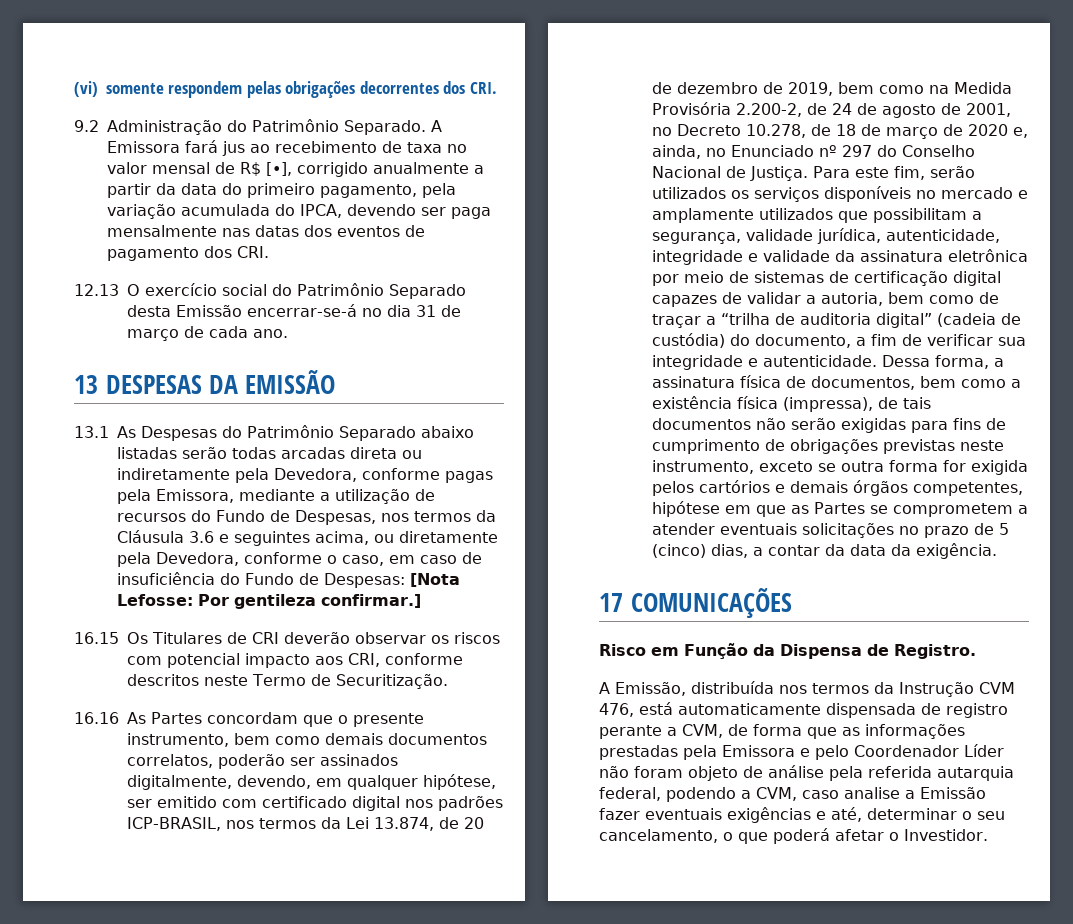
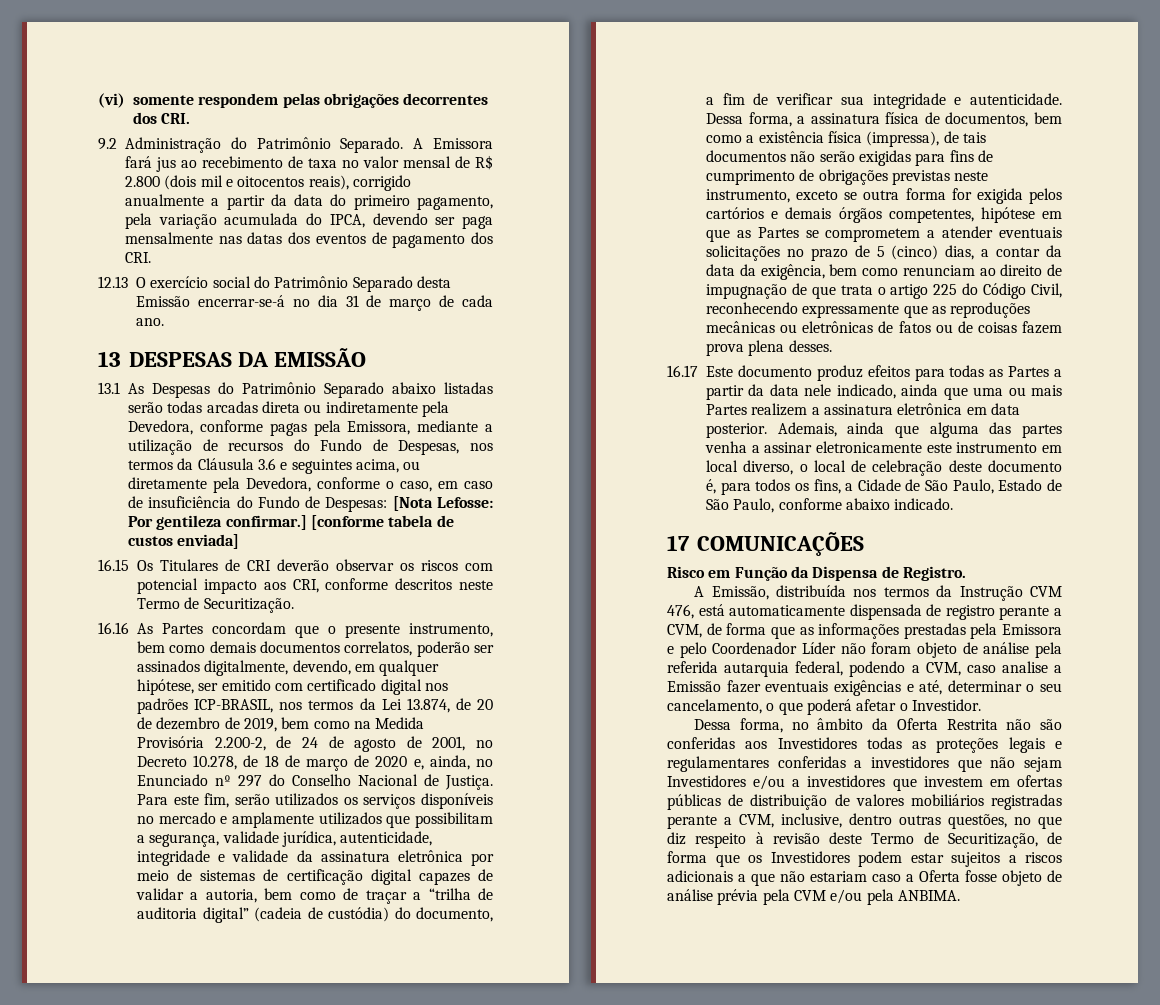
- A Emissora fará jus ao recebimento de taxa no valor mensal de R$ [•], corrigido anualmente a partir da data do primeiro pagamento, pela variação acumulada do IPCA, devendo ser paga mensalmente nas datas dos eventos de pagamento dos CRI.
+ A Emissora fará jus ao recebimento de taxa no valor mensal de R$ 2.800 (dois mil e oitocentos reais), corrigido anualmente a partir da data do primeiro pagamento, pela variação acumulada do IPCA, devendo ser paga mensalmente nas datas dos eventos de pagamento dos CRI.
+ [conforme tabela de custos enviada]
- Dessa forma, a assinatura física de documentos, bem como a existência física (impressa), de tais documentos não serão exigidas para fins de cumprimento de obrigações previstas neste instrumento, exceto se outra forma for exigida pelos cartórios e demais órgãos competentes, hipótese em que as Partes se comprometem a atender eventuais solicitações no prazo de 5 (cinco) dias, a contar da data da exigência.
+ Dessa forma, a assinatura física de documentos, bem como a existência física (impressa), de tais documentos não serão exigidas para fins de cumprimento de obrigações previstas neste instrumento, exceto se outra forma for exigida pelos cartórios e demais órgãos competentes, hipótese em que as Partes se comprometem a atender eventuais solicitações no prazo de 5 (cinco) dias, a contar da data da exigência, bem como renunciam ao direito de impugnação de que trata o artigo 225 do Código Civil, reconhecendo expressamente que as reproduções mecânicas ou eletrônicas de fatos ou de coisas fazem prova plena desses.
+ 16.17 Este documento produz efeitos para todas as Partes a partir da data nele indicado, ainda que uma ou mais Partes realizem a assinatura eletrônica em data posterior. Ademais, ainda que alguma das partes venha a assinar eletronicamente este instrumento em local diverso, o local de celebração deste documento é, para todos os fins, a Cidade de São Paulo, Estado de São Paulo, conforme abaixo indicado.
+ Dessa forma, no âmbito da Oferta Restrita não são conferidas aos Investidores todas as proteções legais e regulamentares conferidas a investidores que não sejam Investidores e/ou a investidores que investem em ofertas públicas de distribuição de valores mobiliários registradas perante a CVM, inclusive, dentro outras questões, no que diz respeito à revisão deste Termo de Securitização, de forma que os Investidores podem estar sujeitos a riscos adicionais a que não estariam caso a Oferta fosse objeto de análise prévia pela CVM e/ou pela ANBIMA.

